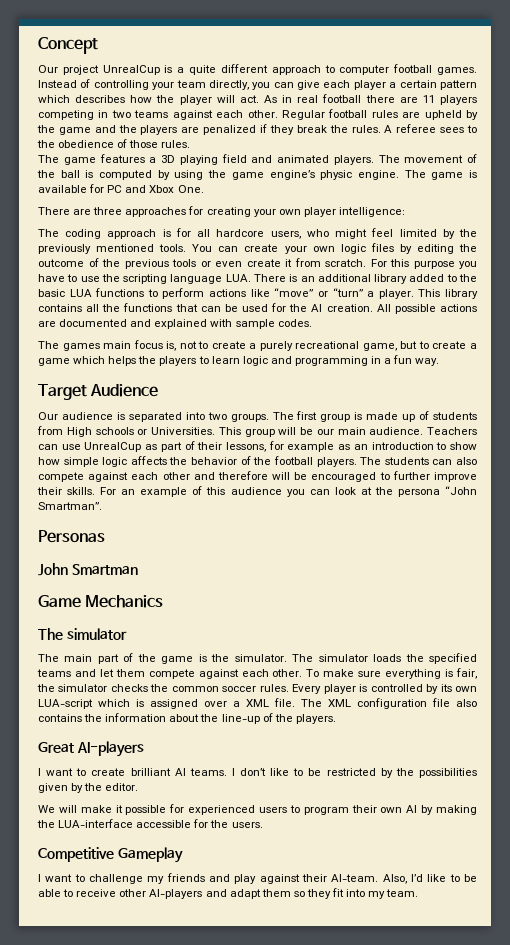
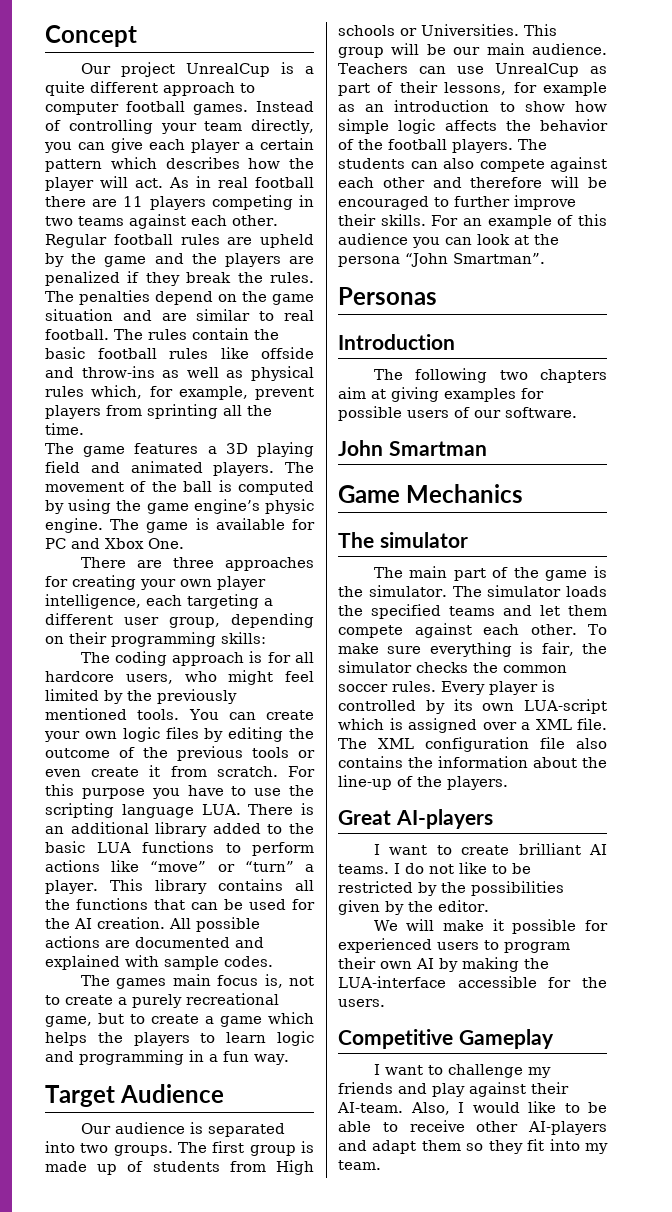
- A referee sees to the obedience of those rules.
+ The penalties depend on the game situation and are similar to real football. The rules contain the basic football rules like offside and throw-ins as well as physical rules which, for example, prevent players from sprinting all the time.
- There are three approaches for creating your own player intelligence:
+ There are three approaches for creating your own player intelligence, each targeting a different user group, depending on their programming skills:
+ Introduction
+ The following two chapters aim at giving examples for possible users of our software.
- I don’t like to be restricted by the possibilities given by the editor.
+ I do not like to be restricted by the possibilities given by the editor.
- Also, I’d like to be able to receive other AI-players and adapt them so they fit into my team.
+ Also, I would like to be able to receive other AI-players and adapt them so they fit into my team.

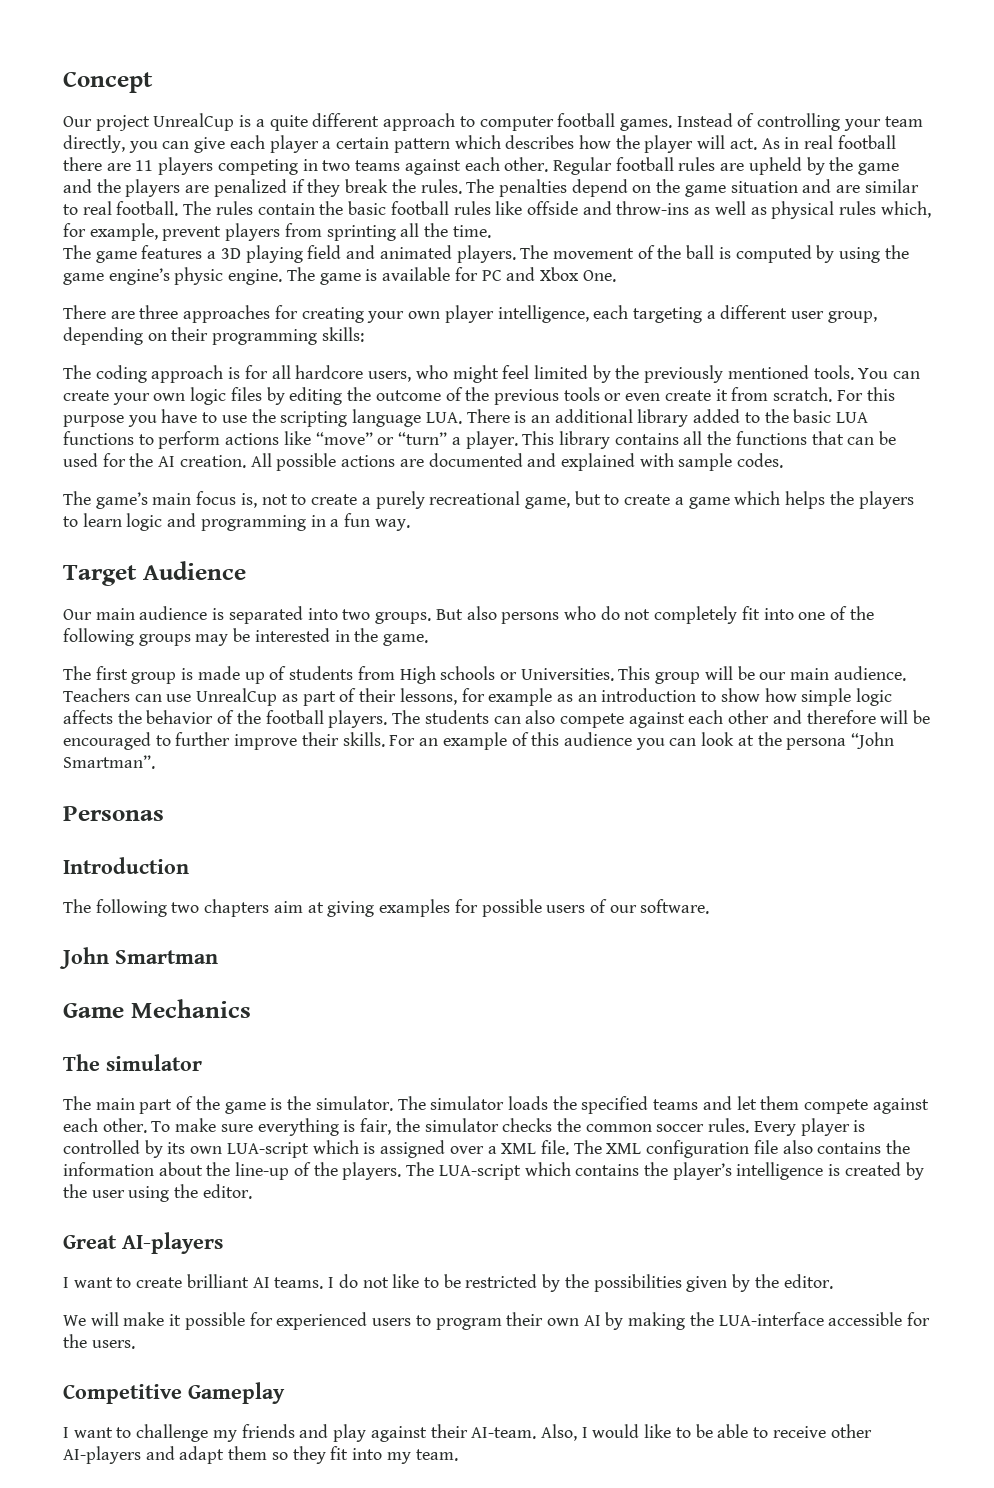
- The games main focus is, not to create a purely recreational game, but to create a game which helps the players to learn logic and programming in a fun way.
+ The game’s main focus is, not to create a purely recreational game, but to create a game which helps the players to learn logic and programming in a fun way.
- Our audience is separated into two groups. The first group is made up of students from High schools or Universities.
+ Our main audience is separated into two groups. But also persons who do not completely fit into one of the following groups may be interested in the game.
+ The first group is made up of students from High schools or Universities.
+ The LUA-script which contains the player’s intelligence is created by the user using the editor.

